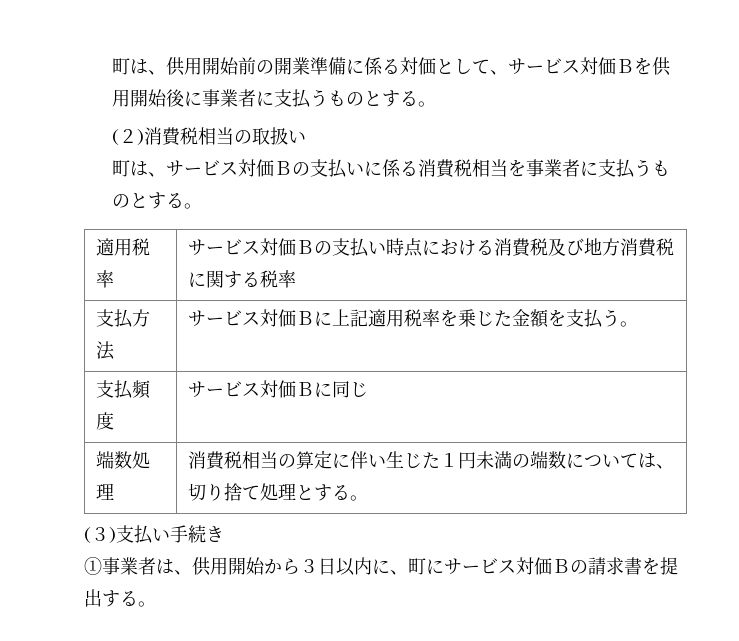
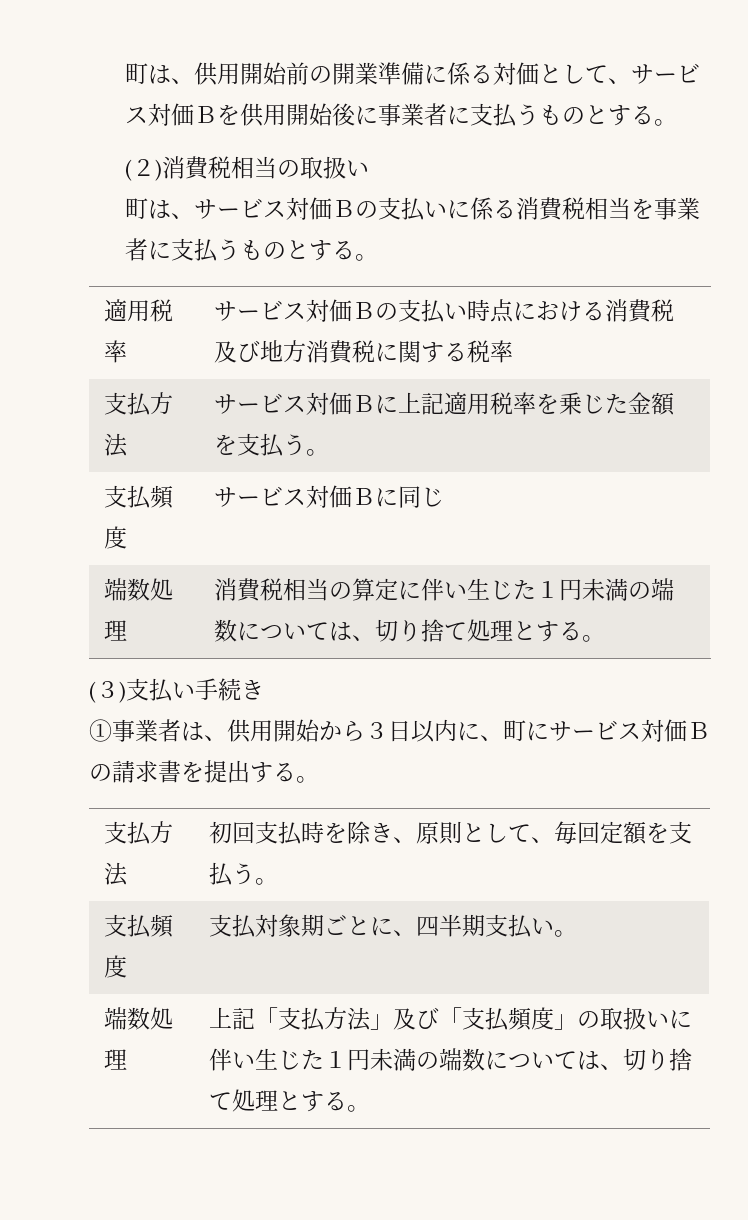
+ 支払方法 | 初回支払時を除き、原則として、毎回定額を支払う。
+ 支払頻度 | 支払対象期ごとに、四半期支払い。
+ 端数処理 | 上記「支払方法」及び「支払頻度」の取扱いに伴い生じた１円未満の端数については、切り捨て処理とする。

